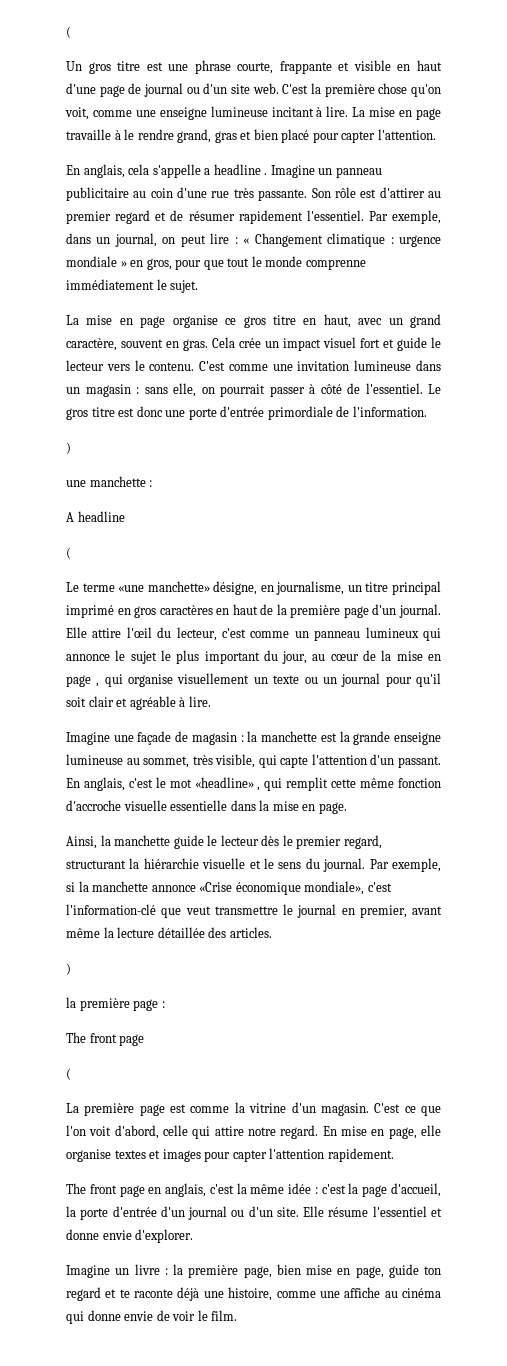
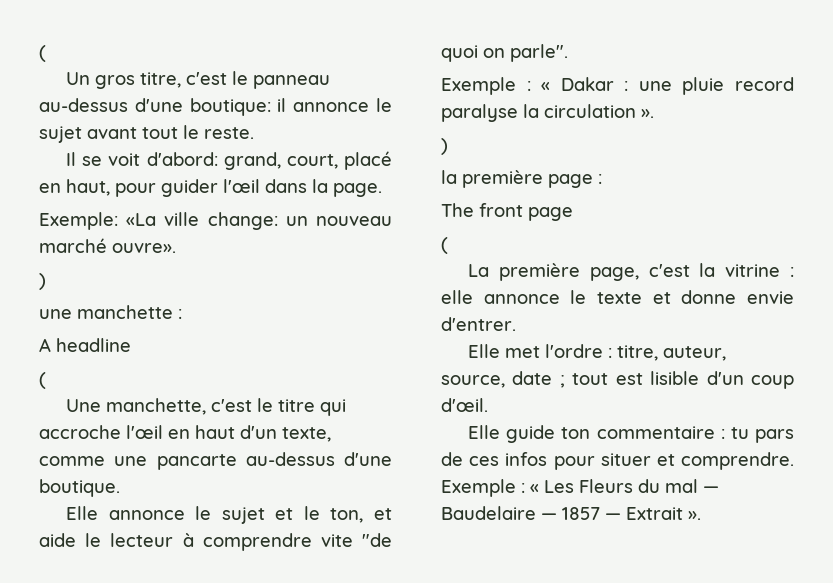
- Un gros titre est une phrase courte, frappante et visible en haut d'une page de journal ou d'un site web. C'est la première chose qu'on voit, comme une enseigne lumineuse incitant à lire. La mise en page travaille à le rendre grand, gras et bien placé pour capter l'attention.
- En anglais, cela s'appelle a headline . Imagine un panneau publicitaire au coin d'une rue très passante. Son rôle est d'attirer au premier regard et de résumer rapidement l'essentiel. Par exemple, dans un journal, on peut lire : « Changement climatique : urgence mondiale » en gros, pour que tout le monde comprenne immédiatement le sujet.
- La mise en page organise ce gros titre en haut, avec un grand caractère, souvent en gras. Cela crée un impact visuel fort et guide le lecteur vers le contenu. C'est comme une invitation lumineuse dans un magasin : sans elle, on pourrait passer à côté de l'essentiel. Le gros titre est donc une porte d'entrée primordiale de l'information.
+ Un gros titre, c'est le panneau au-dessus d'une boutique: il annonce le sujet avant tout le reste.
+ Il se voit d'abord: grand, court, placé en haut, pour guider l'œil dans la page.
+ Exemple: «La ville change: un nouveau marché ouvre».
- Le terme «une manchette» désigne, en journalisme, un titre principal imprimé en gros caractères en haut de la première page d'un journal. Elle attire l'œil du lecteur, c'est comme un panneau lumineux qui annonce le sujet le plus important du jour, au cœur de la mise en page , qui organise visuellement un texte ou un journal pour qu'il soit clair et agréable à lire.
- Imagine une façade de magasin : la manchette est la grande enseigne lumineuse au sommet, très visible, qui capte l'attention d'un passant. En anglais, c'est le mot «headline» , qui remplit cette même fonction d'accroche visuelle essentielle dans la mise en page.
- Ainsi, la manchette guide le lecteur dès le premier regard, structurant la hiérarchie visuelle et le sens du journal. Par exemple, si la manchette annonce «Crise économique mondiale», c'est l'information-clé que veut transmettre le journal en premier, avant même la lecture détaillée des articles.
+ Une manchette, c'est le titre qui accroche l'œil en haut d'un texte, comme une pancarte au-dessus d'une boutique.
+ Elle annonce le sujet et le ton, et aide le lecteur à comprendre vite "de quoi on parle".
+ Exemple : « Dakar : une pluie record paralyse la circulation ».
- La première page est comme la vitrine d'un magasin. C'est ce que l'on voit d'abord, celle qui attire notre regard. En mise en page, elle organise textes et images pour capter l'attention rapidement.
- The front page en anglais, c'est la même idée : c'est la page d'accueil, la porte d'entrée d'un journal ou d'un site. Elle résume l'essentiel et donne envie d'explorer.
- Imagine un livre : la première page, bien mise en page, guide ton regard et te raconte déjà une histoire, comme une affiche au cinéma qui donne envie de voir le film.
+ La première page, c'est la vitrine : elle annonce le texte et donne envie d'entrer.
+ Elle met l'ordre : titre, auteur, source, date ; tout est lisible d'un coup d'œil.
+ Elle guide ton commentaire : tu pars de ces infos pour situer et comprendre. Exemple : « Les Fleurs du mal — Baudelaire — 1857 — Extrait ».

